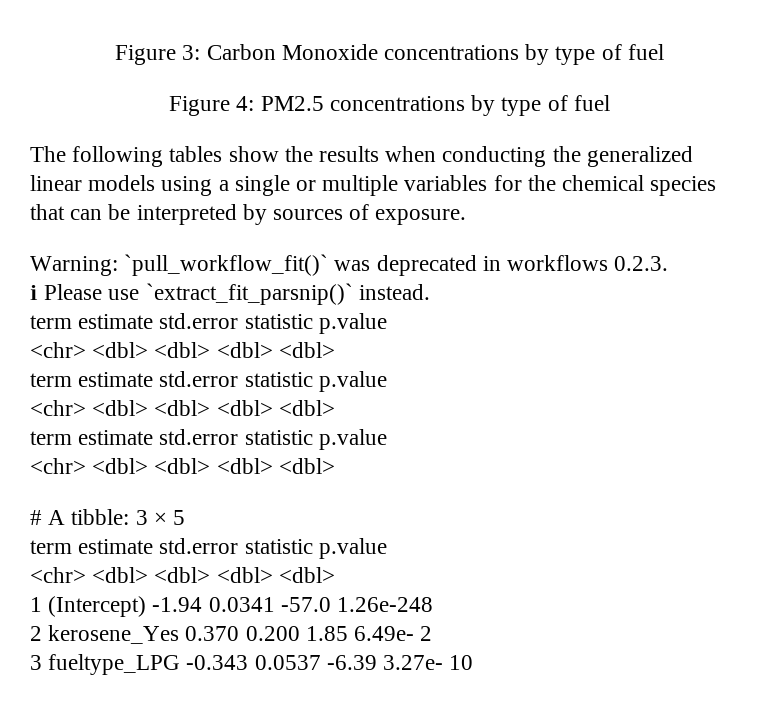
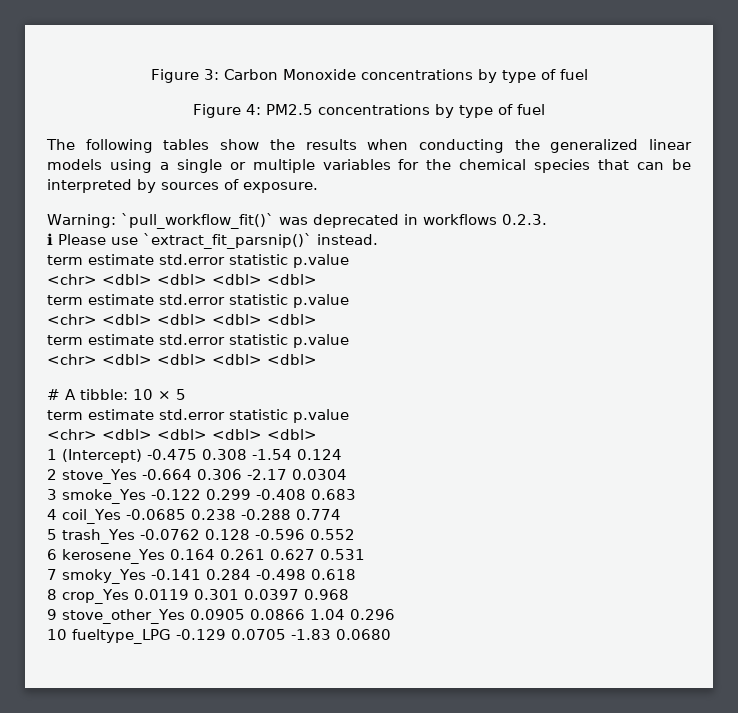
- # A tibble: 3 × 5
+ # A tibble: 10 × 5
- 1 (Intercept) -1.94 0.0341 -57.0 1.26e-248
- 2 kerosene_Yes 0.370 0.200 1.85 6.49e- 2
- 3 fueltype_LPG -0.343 0.0537 -6.39 3.27e- 10
+ 1 (Intercept) -0.475 0.308 -1.54 0.124
+ 2 stove_Yes -0.664 0.306 -2.17 0.0304
+ 3 smoke_Yes -0.122 0.299 -0.408 0.683
+ 4 coil_Yes -0.0685 0.238 -0.288 0.774
+ 5 trash_Yes -0.0762 0.128 -0.596 0.552
+ 6 kerosene_Yes 0.164 0.261 0.627 0.531
+ 7 smoky_Yes -0.141 0.284 -0.498 0.618
+ 8 crop_Yes 0.0119 0.301 0.0397 0.968
+ 9 stove_other_Yes 0.0905 0.0866 1.04 0.296
+ 10 fueltype_LPG -0.129 0.0705 -1.83 0.0680

